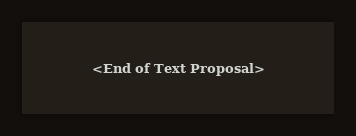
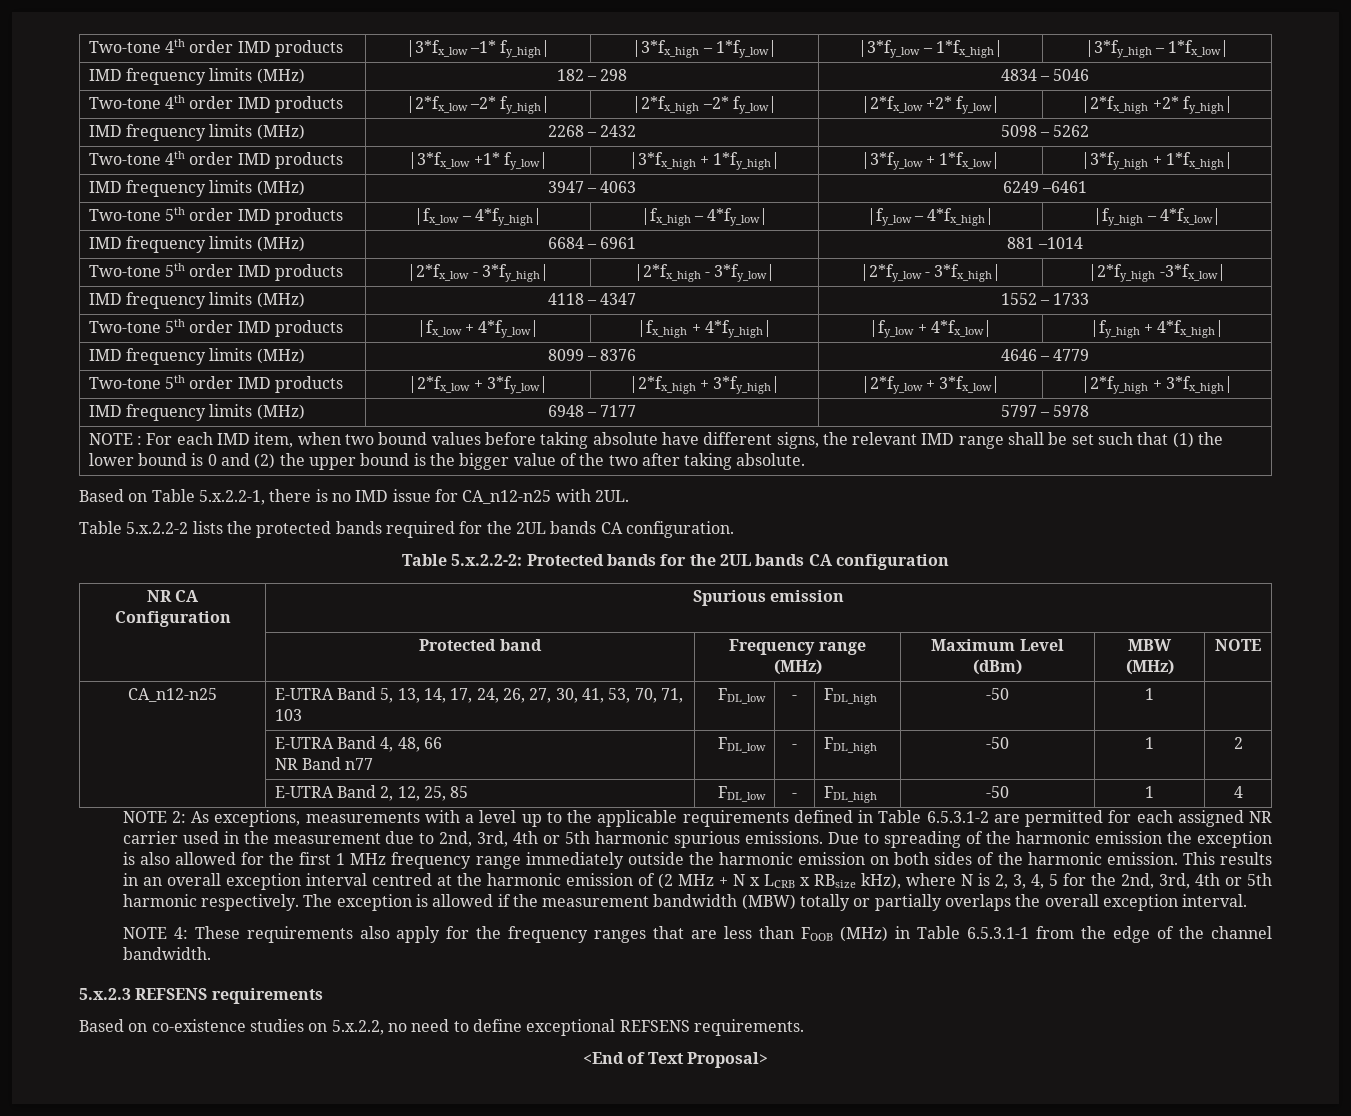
+ Two-tone 4th order IMD products | |3*fx_low –1* fy_high| | |3*fx_high – 1*fy_low| | |3*fy_low – 1*fx_high| | |3*fy_high – 1*fx_low|
+ IMD frequency limits (MHz) | 182 – 298 | 4834 – 5046
+ Two-tone 4th order IMD products | |2*fx_low –2* fy_high| | |2*fx_high –2* fy_low| | |2*fx_low +2* fy_low| | |2*fx_high +2* fy_high|
+ IMD frequency limits (MHz) | 2268 – 2432 | 5098 – 5262
+ Two-tone 4th order IMD products | |3*fx_low +1* fy_low| | |3*fx_high + 1*fy_high| | |3*fy_low + 1*fx_low| | |3*fy_high + 1*fx_high|
+ IMD frequency limits (MHz) | 3947 – 4063 | 6249 –6461
+ Two-tone 5th order IMD products | |fx_low – 4*fy_high| | |fx_high – 4*fy_low| | |fy_low – 4*fx_high| | |fy_high – 4*fx_low|
+ IMD frequency limits (MHz) | 6684 – 6961 | 881 –1014
+ Two-tone 5th order IMD products | |2*fx_low - 3*fy_high| | |2*fx_high - 3*fy_low| | |2*fy_low - 3*fx_high| | |2*fy_high -3*fx_low|
+ IMD frequency limits (MHz) | 4118 – 4347 | 1552 – 1733
+ Two-tone 5th order IMD products | |fx_low + 4*fy_low| | |fx_high + 4*fy_high| | |fy_low + 4*fx_low| | |fy_high + 4*fx_high|
+ IMD frequency limits (MHz) | 8099 – 8376 | 4646 – 4779
+ Two-tone 5th order IMD products | |2*fx_low + 3*fy_low| | |2*fx_high + 3*fy_high| | |2*fy_low + 3*fx_low| | |2*fy_high + 3*fx_high|
+ IMD frequency limits (MHz) | 6948 – 7177 | 5797 – 5978
+ NOTE : For each IMD item, when two bound values before taking absolute have different signs, the relevant IMD range shall be set such that (1) the lower bound is 0 and (2) the upper bound is the bigger value of the two after taking absolute.
+ Based on Table 5.x.2.2-1, there is no IMD issue for CA_n12-n25 with 2UL.
+ Table 5.x.2.2-2 lists the protected bands required for the 2UL bands CA configuration.
+ Table 5.x.2.2-2: Protected bands for the 2UL bands CA configuration
+ NR CA Configuration | Spurious emission
+ | Protected band | Frequency range (MHz) | Maximum Level (dBm) | MBW (MHz) | NOTE
+ CA_n12-n25 | E-UTRA Band 5, 13, 14, 17, 24, 26, 27, 30, 41, 53, 70, 71, 103 | FDL_low | - | FDL_high | -50 | 1 |
+ | E-UTRA Band 4, 48, 66
+ NR Band n77 | FDL_low | - | FDL_high | -50 | 1 | 2
+ | E-UTRA Band 2, 12, 25, 85 | FDL_low | - | FDL_high | -50 | 1 | 4
+ NOTE 2: As exceptions, measurements with a level up to the applicable requirements defined in Table 6.5.3.1-2 are permitted for each assigned NR carrier used in the measurement due to 2nd, 3rd, 4th or 5th harmonic spurious emissions. Due to spreading of the harmonic emission the exception is also allowed for the first 1 MHz frequency range immediately outside the harmonic emission on both sides of the harmonic emission. This results in an overall exception interval centred at the harmonic emission of (2 MHz + N x LCRB x RBsize kHz), where N is 2, 3, 4, 5 for the 2nd, 3rd, 4th or 5th harmonic respectively. The exception is allowed if the measurement bandwidth (MBW) totally or partially overlaps the overall exception interval.
+ NOTE 4: These requirements also apply for the frequency ranges that are less than FOOB (MHz) in Table 6.5.3.1-1 from the edge of the channel bandwidth.
+ 5.x.2.3 REFSENS requirements
+ Based on co-existence studies on 5.x.2.2, no need to define exceptional REFSENS requirements.

